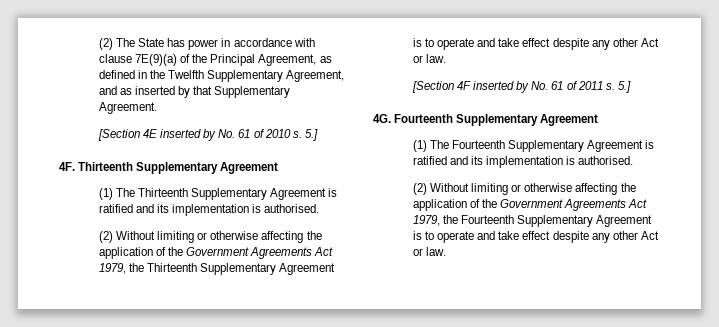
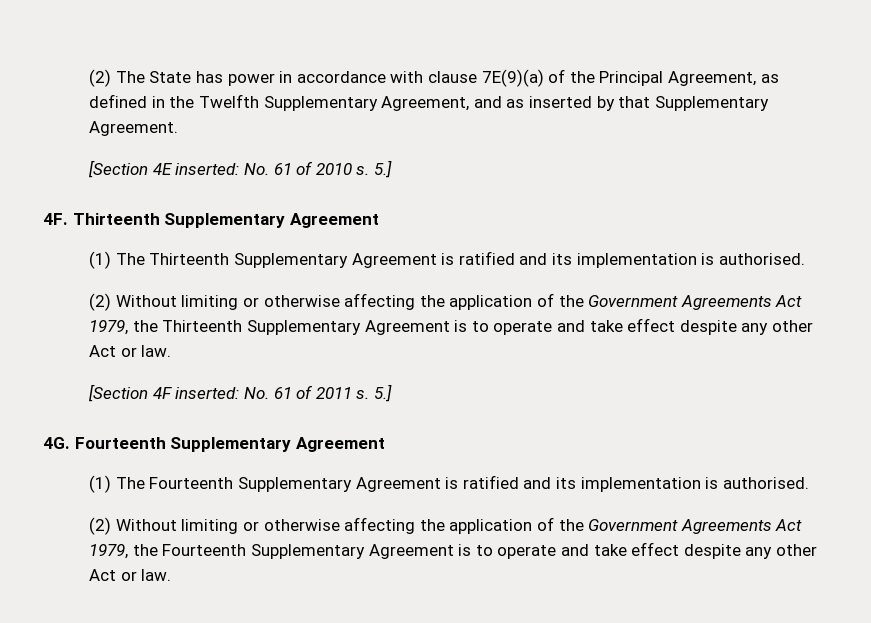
- [Section 4E inserted by No. 61 of 2010 s.
+ [Section 4E inserted: No. 61 of 2010 s.
- [Section 4F inserted by No. 61 of 2011 s.
+ [Section 4F inserted: No. 61 of 2011 s.

